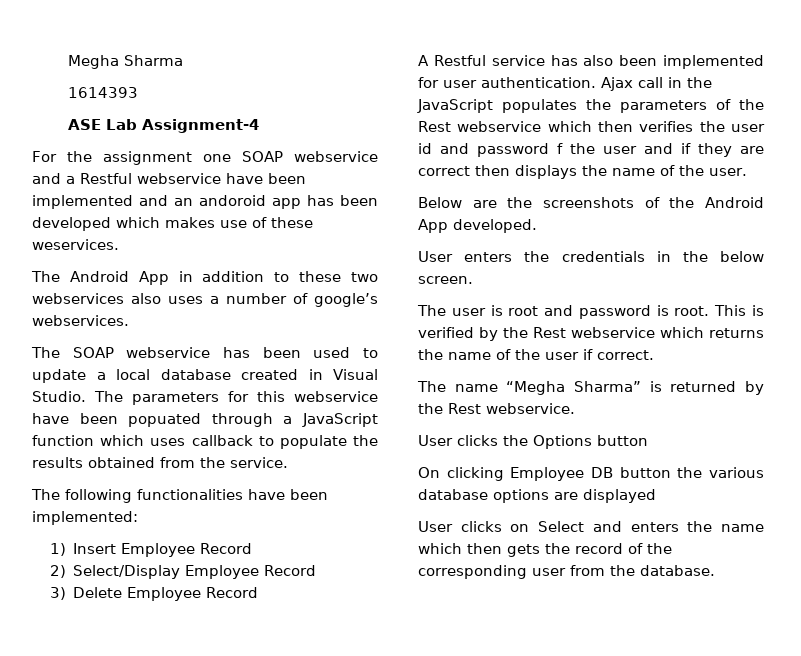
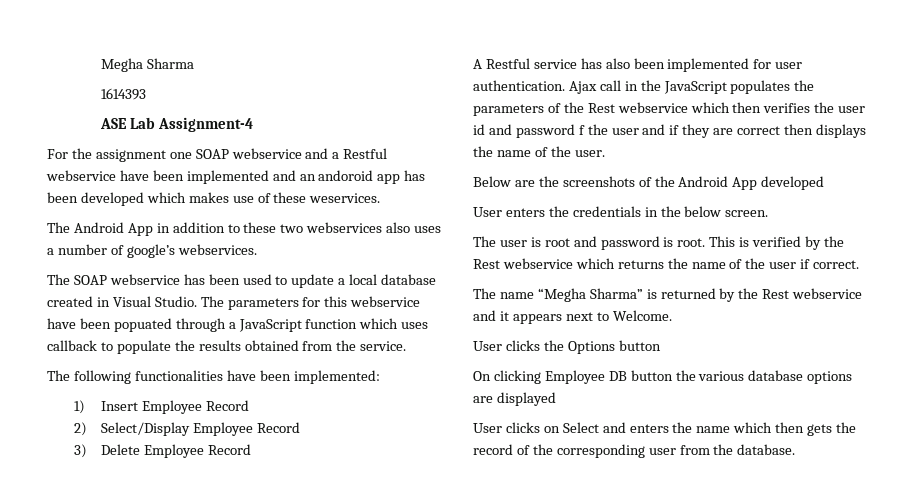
- Below are the screenshots of the Android App developed.
+ Below are the screenshots of the Android App developed
- The name “Megha Sharma” is returned by the Rest webservice.
+ The name “Megha Sharma” is returned by the Rest webservice and it appears next to Welcome.

